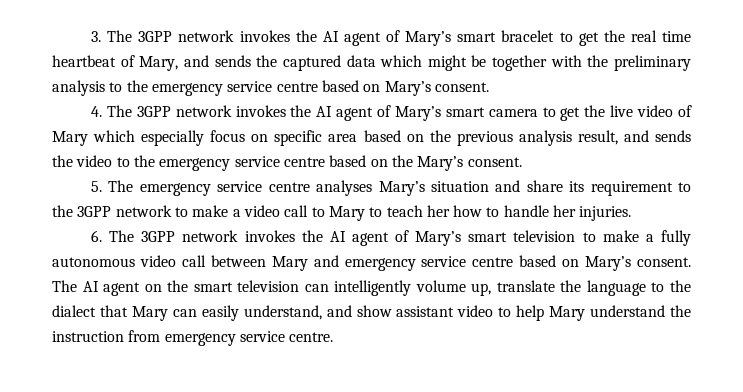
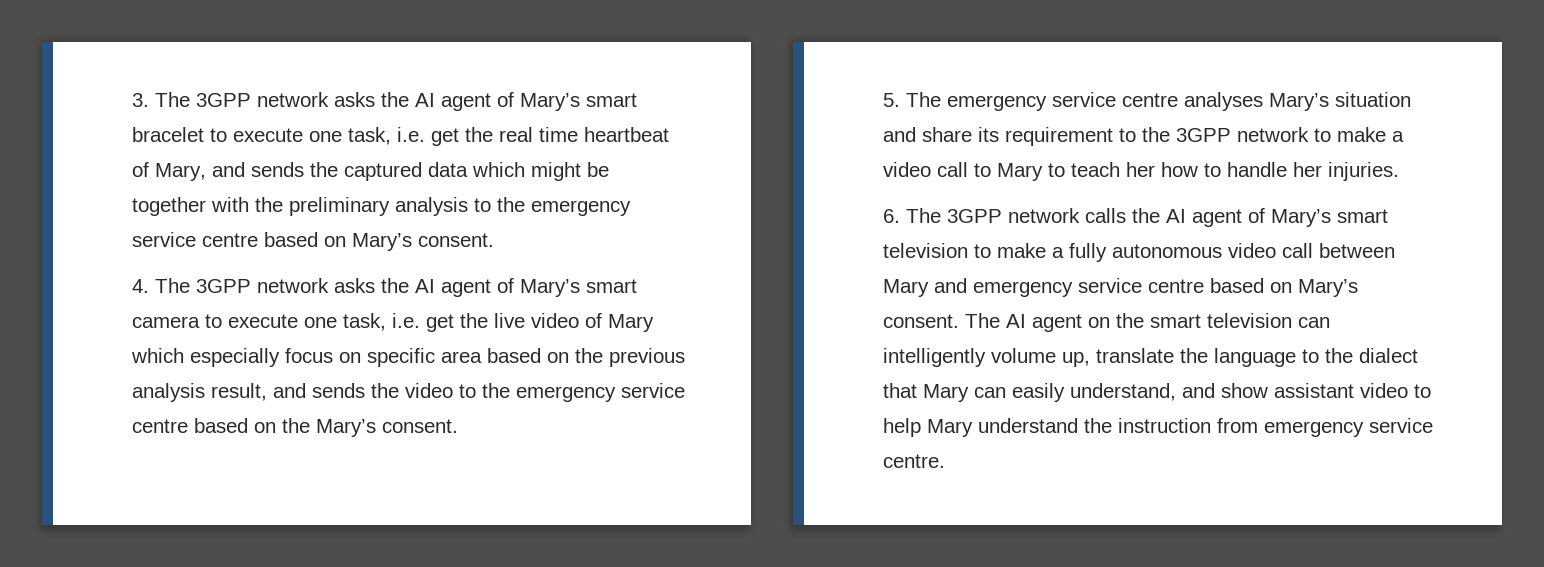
- 3. The 3GPP network invokes the AI agent of Mary’s smart bracelet to get the real time heartbeat of Mary, and sends the captured data which might be together with the preliminary analysis to the emergency service centre based on Mary’s consent.
+ 3. The 3GPP network asks the AI agent of Mary’s smart bracelet to execute one task, i.e. get the real time heartbeat of Mary, and sends the captured data which might be together with the preliminary analysis to the emergency service centre based on Mary’s consent.
- 4. The 3GPP network invokes the AI agent of Mary’s smart camera to get the live video of Mary which especially focus on specific area based on the previous analysis result, and sends the video to the emergency service centre based on the Mary’s consent.
+ 4. The 3GPP network asks the AI agent of Mary’s smart camera to execute one task, i.e. get the live video of Mary which especially focus on specific area based on the previous analysis result, and sends the video to the emergency service centre based on the Mary’s consent.
- 6. The 3GPP network invokes the AI agent of Mary’s smart television to make a fully autonomous video call between Mary and emergency service centre based on Mary’s consent.
+ 6. The 3GPP network calls the AI agent of Mary’s smart television to make a fully autonomous video call between Mary and emergency service centre based on Mary’s consent.

